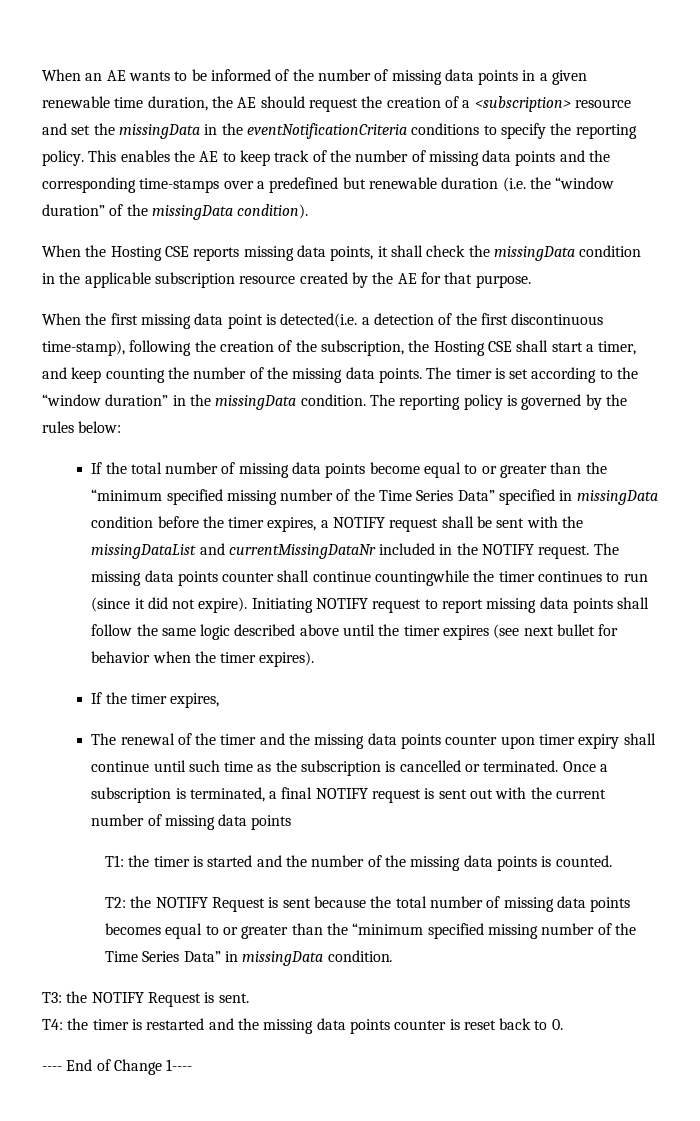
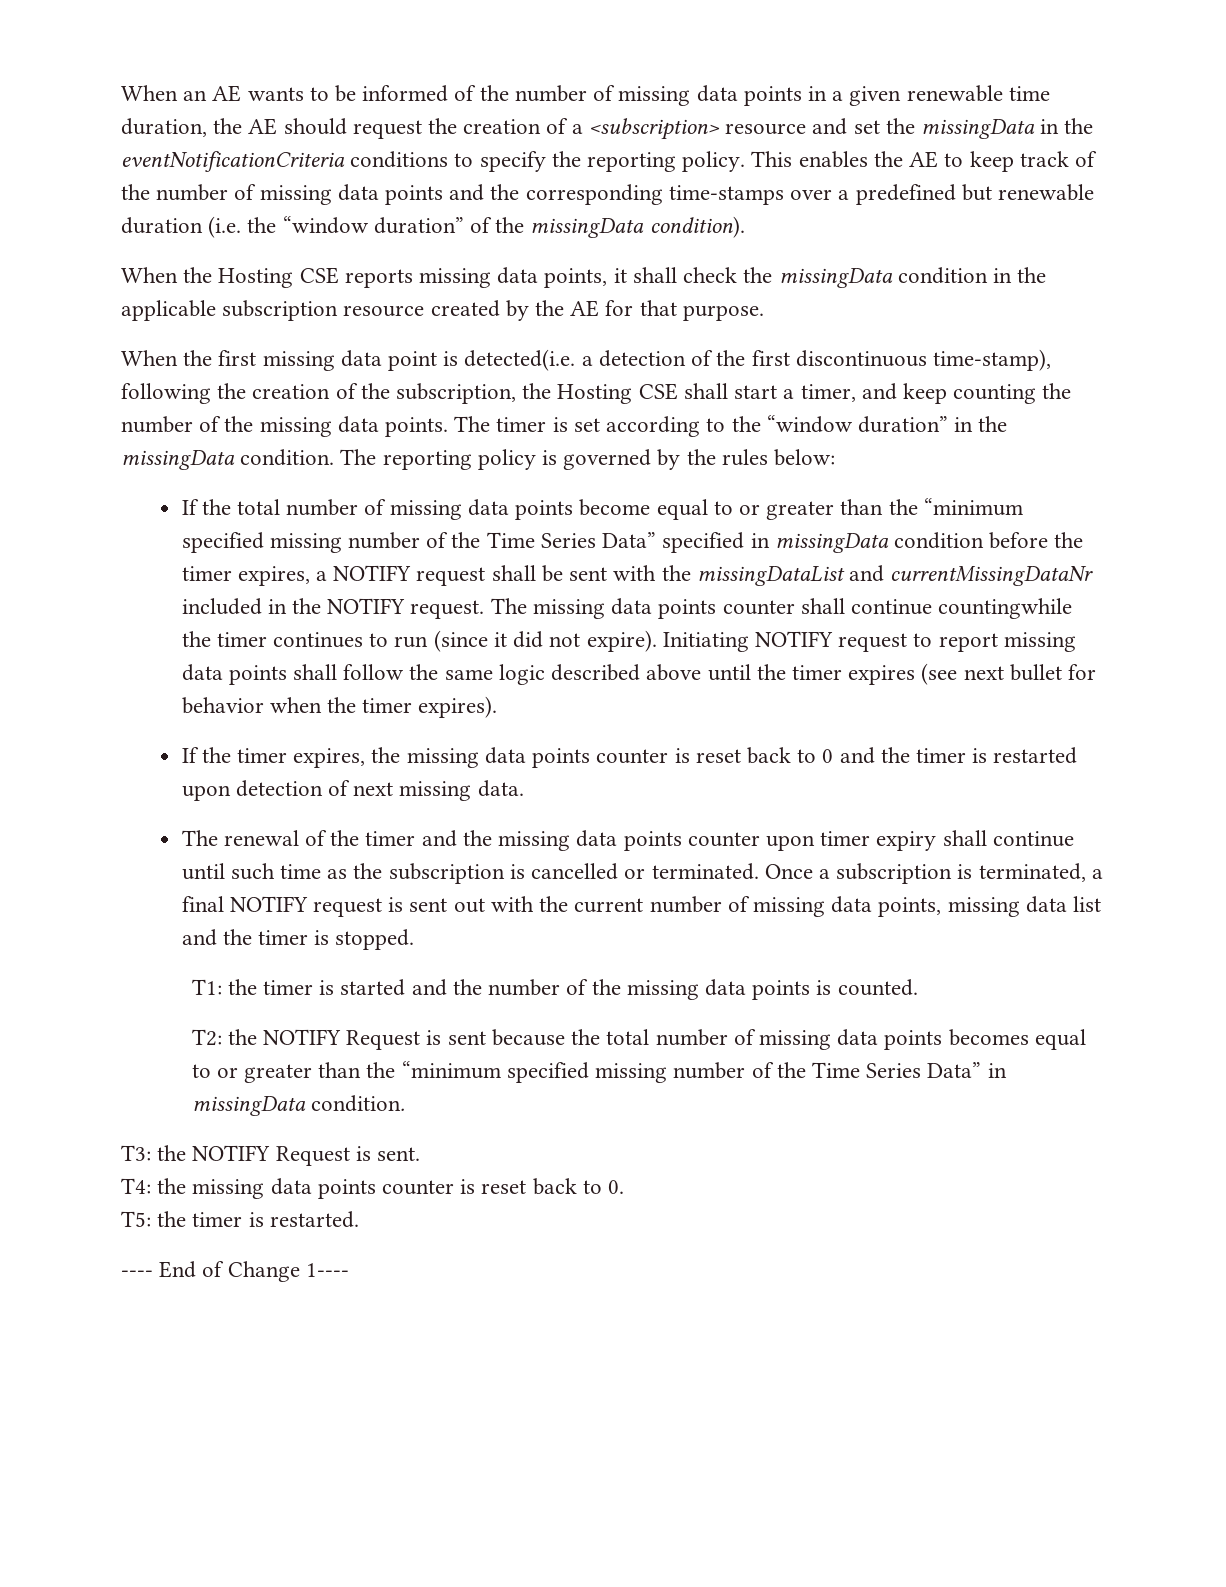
- If the timer expires,
+ If the timer expires, the missing data points counter is reset back to 0 and the timer is restarted upon detection of next missing data.
- Once a subscription is terminated, a final NOTIFY request is sent out with the current number of missing data points
+ Once a subscription is terminated, a final NOTIFY request is sent out with the current number of missing data points, missing data list and the timer is stopped.
- T4: the timer is restarted and the missing data points counter is reset back to 0.
+ T4: the missing data points counter is reset back to 0.
+ T5: the timer is restarted.

